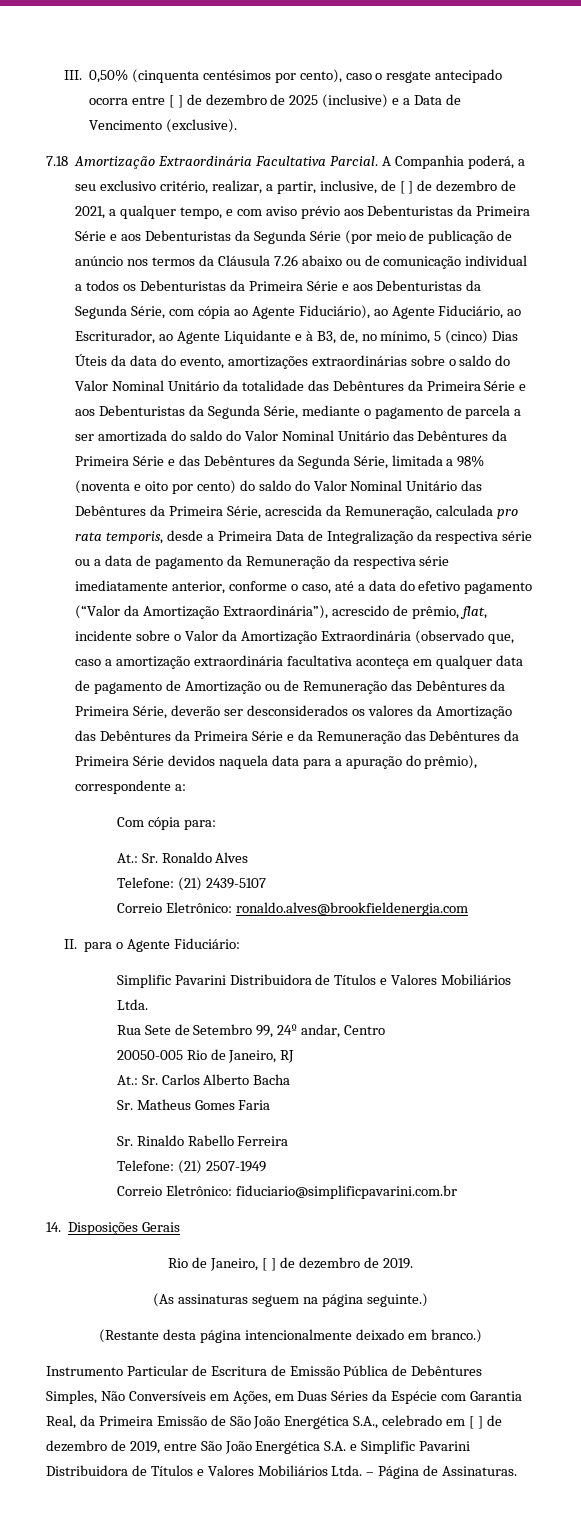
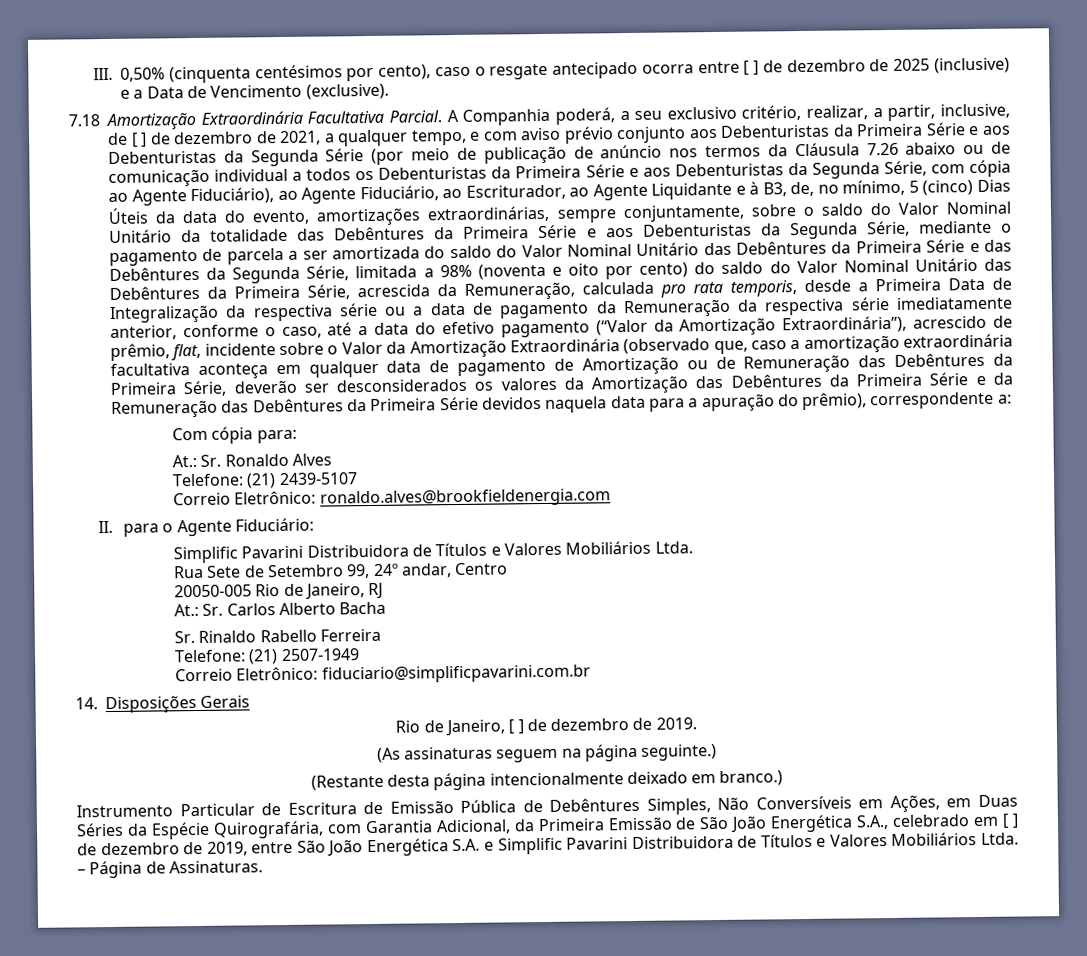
- A Companhia poderá, a seu exclusivo critério, realizar, a partir, inclusive, de [ ] de dezembro de 2021, a qualquer tempo, e com aviso prévio aos Debenturistas da Primeira Série e aos Debenturistas da Segunda Série (por meio de publicação de anúncio nos termos da Cláusula 7.26 abaixo ou de comunicação individual a todos os Debenturistas da Primeira Série e aos Debenturistas da Segunda Série, com cópia ao Agente Fiduciário), ao Agente Fiduciário, ao Escriturador, ao Agente Liquidante e à B3, de, no mínimo, 5 (cinco) Dias Úteis da data do evento, amortizações extraordinárias sobre o saldo do Valor Nominal Unitário da totalidade das Debêntures da Primeira Série e aos Debenturistas da Segunda Série, mediante o pagamento de parcela a ser amortizada do saldo do Valor Nominal Unitário das Debêntures da Primeira Série e das Debêntures da Segunda Série, limitada a 98% (noventa e oito por cento) do saldo do Valor Nominal Unitário das Debêntures da Primeira Série, acrescida da Remuneração, calculada pro rata temporis, desde a Primeira Data de Integralização da respectiva série ou a data de pagamento da Remuneração da respectiva série imediatamente anterior, conforme o caso, até a data do efetivo pagamento (“Valor da Amortização Extraordinária”), acrescido de prêmio, flat, incidente sobre o Valor da Amortização Extraordinária (observado que, caso a amortização extraordinária facultativa aconteça em qualquer data de pagamento de Amortização ou de Remuneração das Debêntures da Primeira Série, deverão ser desconsiderados os valores da Amortização das Debêntures da Primeira Série e da Remuneração das Debêntures da Primeira Série devidos naquela data para a apuração do prêmio), correspondente a:
+ A Companhia poderá, a seu exclusivo critério, realizar, a partir, inclusive, de [ ] de dezembro de 2021, a qualquer tempo, e com aviso prévio conjunto aos Debenturistas da Primeira Série e aos Debenturistas da Segunda Série (por meio de publicação de anúncio nos termos da Cláusula 7.26 abaixo ou de comunicação individual a todos os Debenturistas da Primeira Série e aos Debenturistas da Segunda Série, com cópia ao Agente Fiduciário), ao Agente Fiduciário, ao Escriturador, ao Agente Liquidante e à B3, de, no mínimo, 5 (cinco) Dias Úteis da data do evento, amortizações extraordinárias, sempre conjuntamente, sobre o saldo do Valor Nominal Unitário da totalidade das Debêntures da Primeira Série e aos Debenturistas da Segunda Série, mediante o pagamento de parcela a ser amortizada do saldo do Valor Nominal Unitário das Debêntures da Primeira Série e das Debêntures da Segunda Série, limitada a 98% (noventa e oito por cento) do saldo do Valor Nominal Unitário das Debêntures da Primeira Série, acrescida da Remuneração, calculada pro rata temporis, desde a Primeira Data de Integralização da respectiva série ou a data de pagamento da Remuneração da respectiva série imediatamente anterior, conforme o caso, até a data do efetivo pagamento (“Valor da Amortização Extraordinária”), acrescido de prêmio, flat, incidente sobre o Valor da Amortização Extraordinária (observado que, caso a amortização extraordinária facultativa aconteça em qualquer data de pagamento de Amortização ou de Remuneração das Debêntures da Primeira Série, deverão ser desconsiderados os valores da Amortização das Debêntures da Primeira Série e da Remuneração das Debêntures da Primeira Série devidos naquela data para a apuração do prêmio), correspondente a:
- Sr. Matheus Gomes Faria
- Instrumento Particular de Escritura de Emissão Pública de Debêntures Simples, Não Conversíveis em Ações, em Duas Séries da Espécie com Garantia Real, da Primeira Emissão de São João Energética S.A., celebrado em [ ] de dezembro de 2019, entre São João Energética S.A. e Simplific Pavarini Distribuidora de Títulos e Valores Mobiliários Ltda.
+ Instrumento Particular de Escritura de Emissão Pública de Debêntures Simples, Não Conversíveis em Ações, em Duas Séries da Espécie Quirografária, com Garantia Adicional, da Primeira Emissão de São João Energética S.A., celebrado em [ ] de dezembro de 2019, entre São João Energética S.A. e Simplific Pavarini Distribuidora de Títulos e Valores Mobiliários Ltda.

